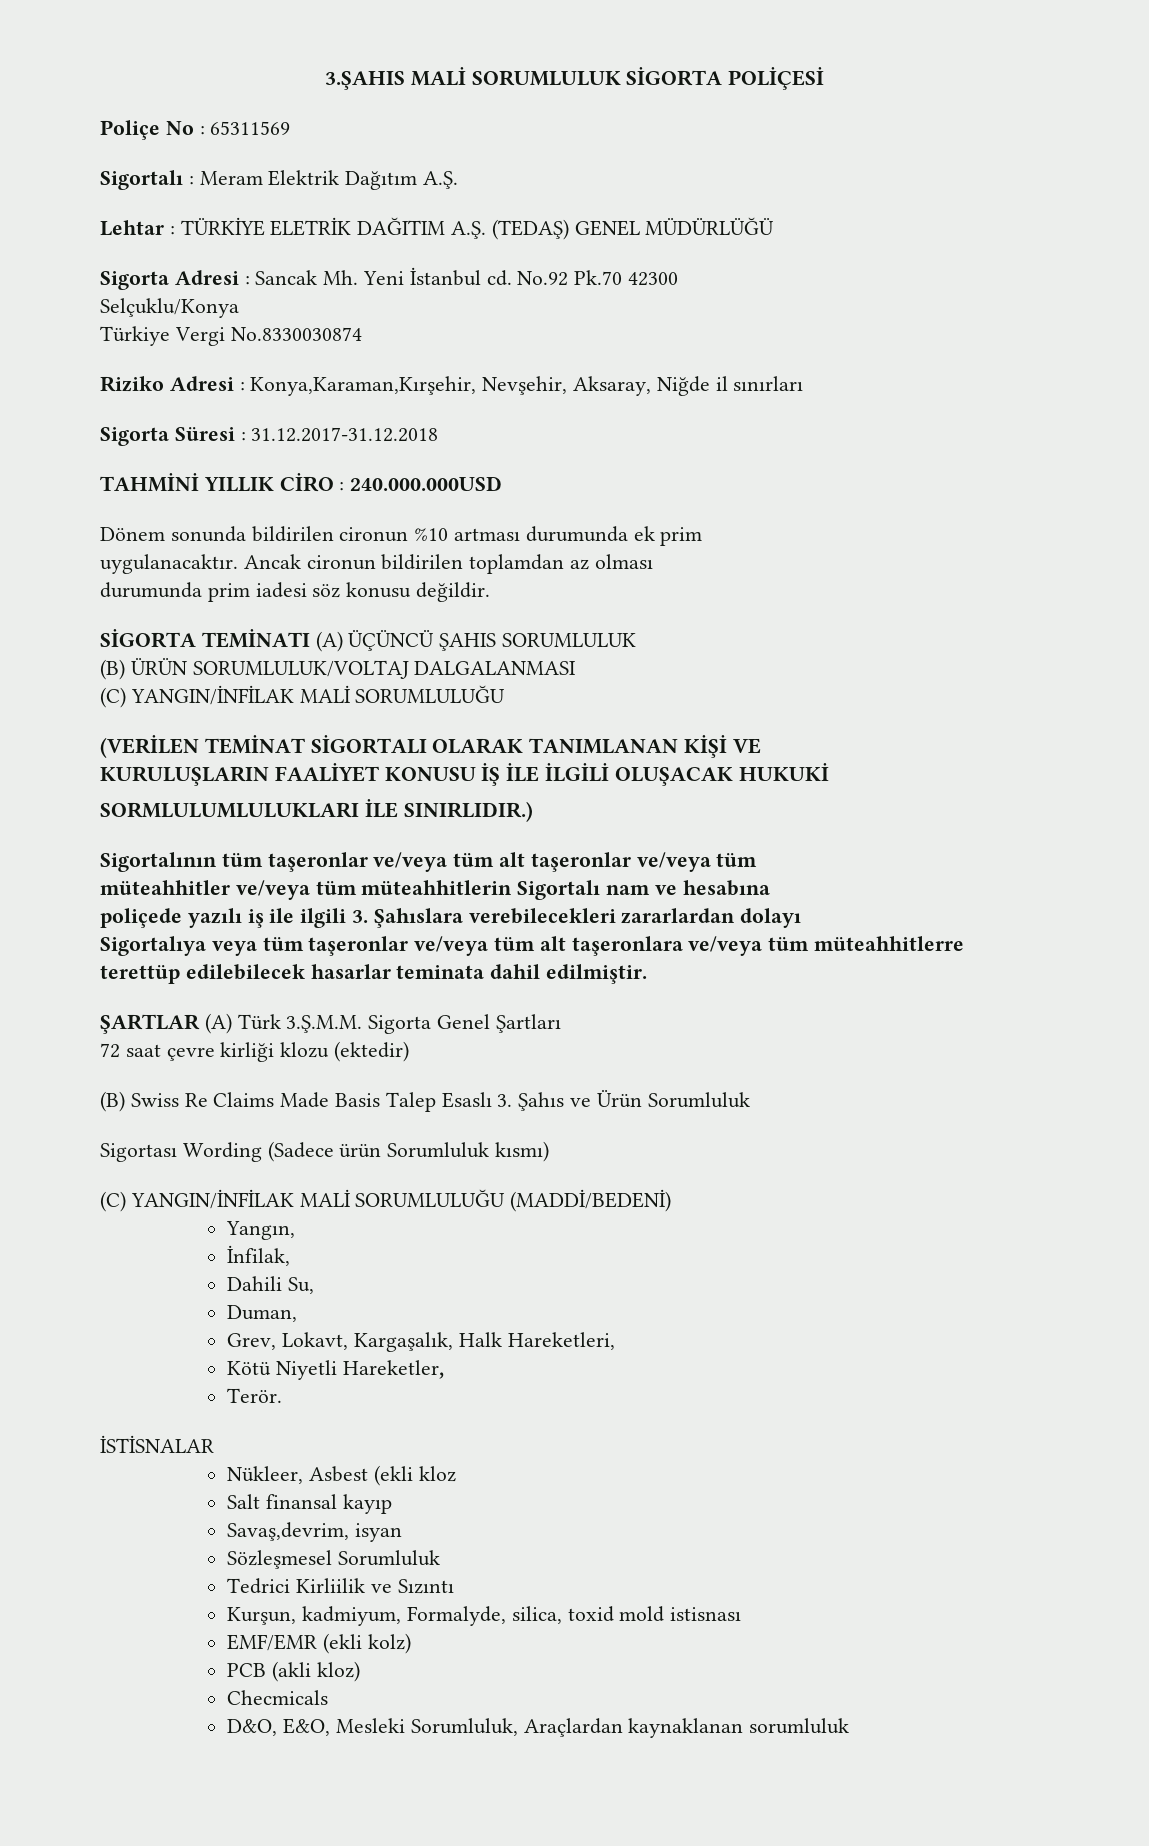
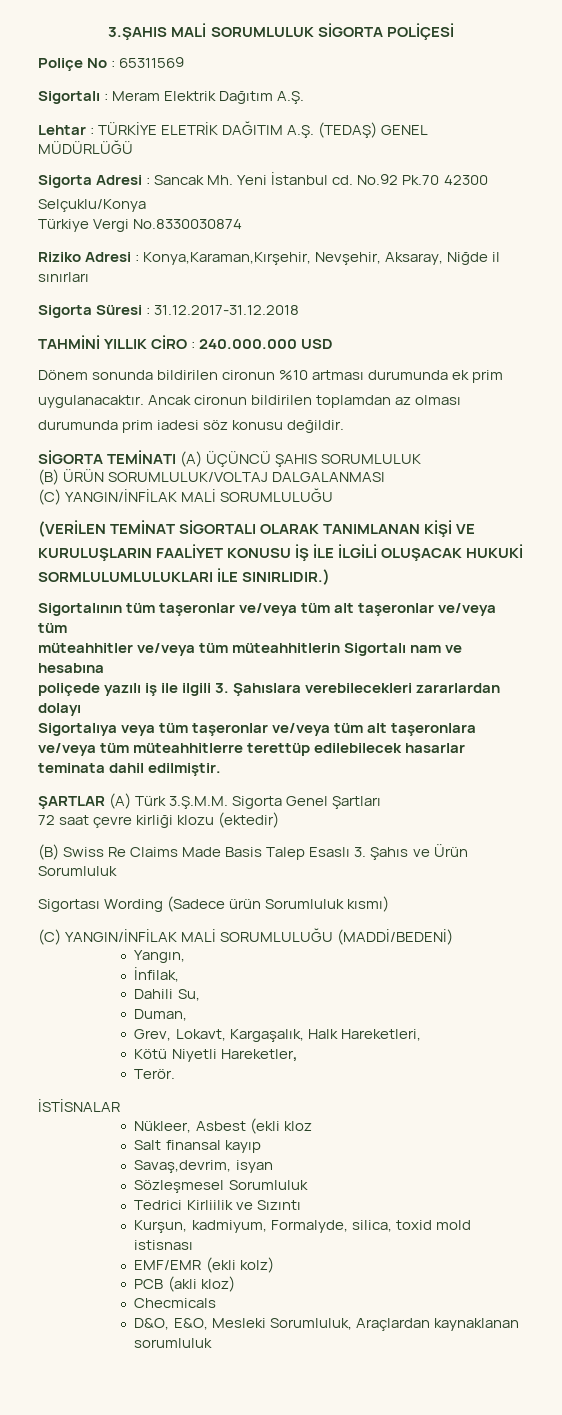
- TAHMİNİ YILLIK CİRO : 240.000.000USD
+ TAHMİNİ YILLIK CİRO : 240.000.000 USD

